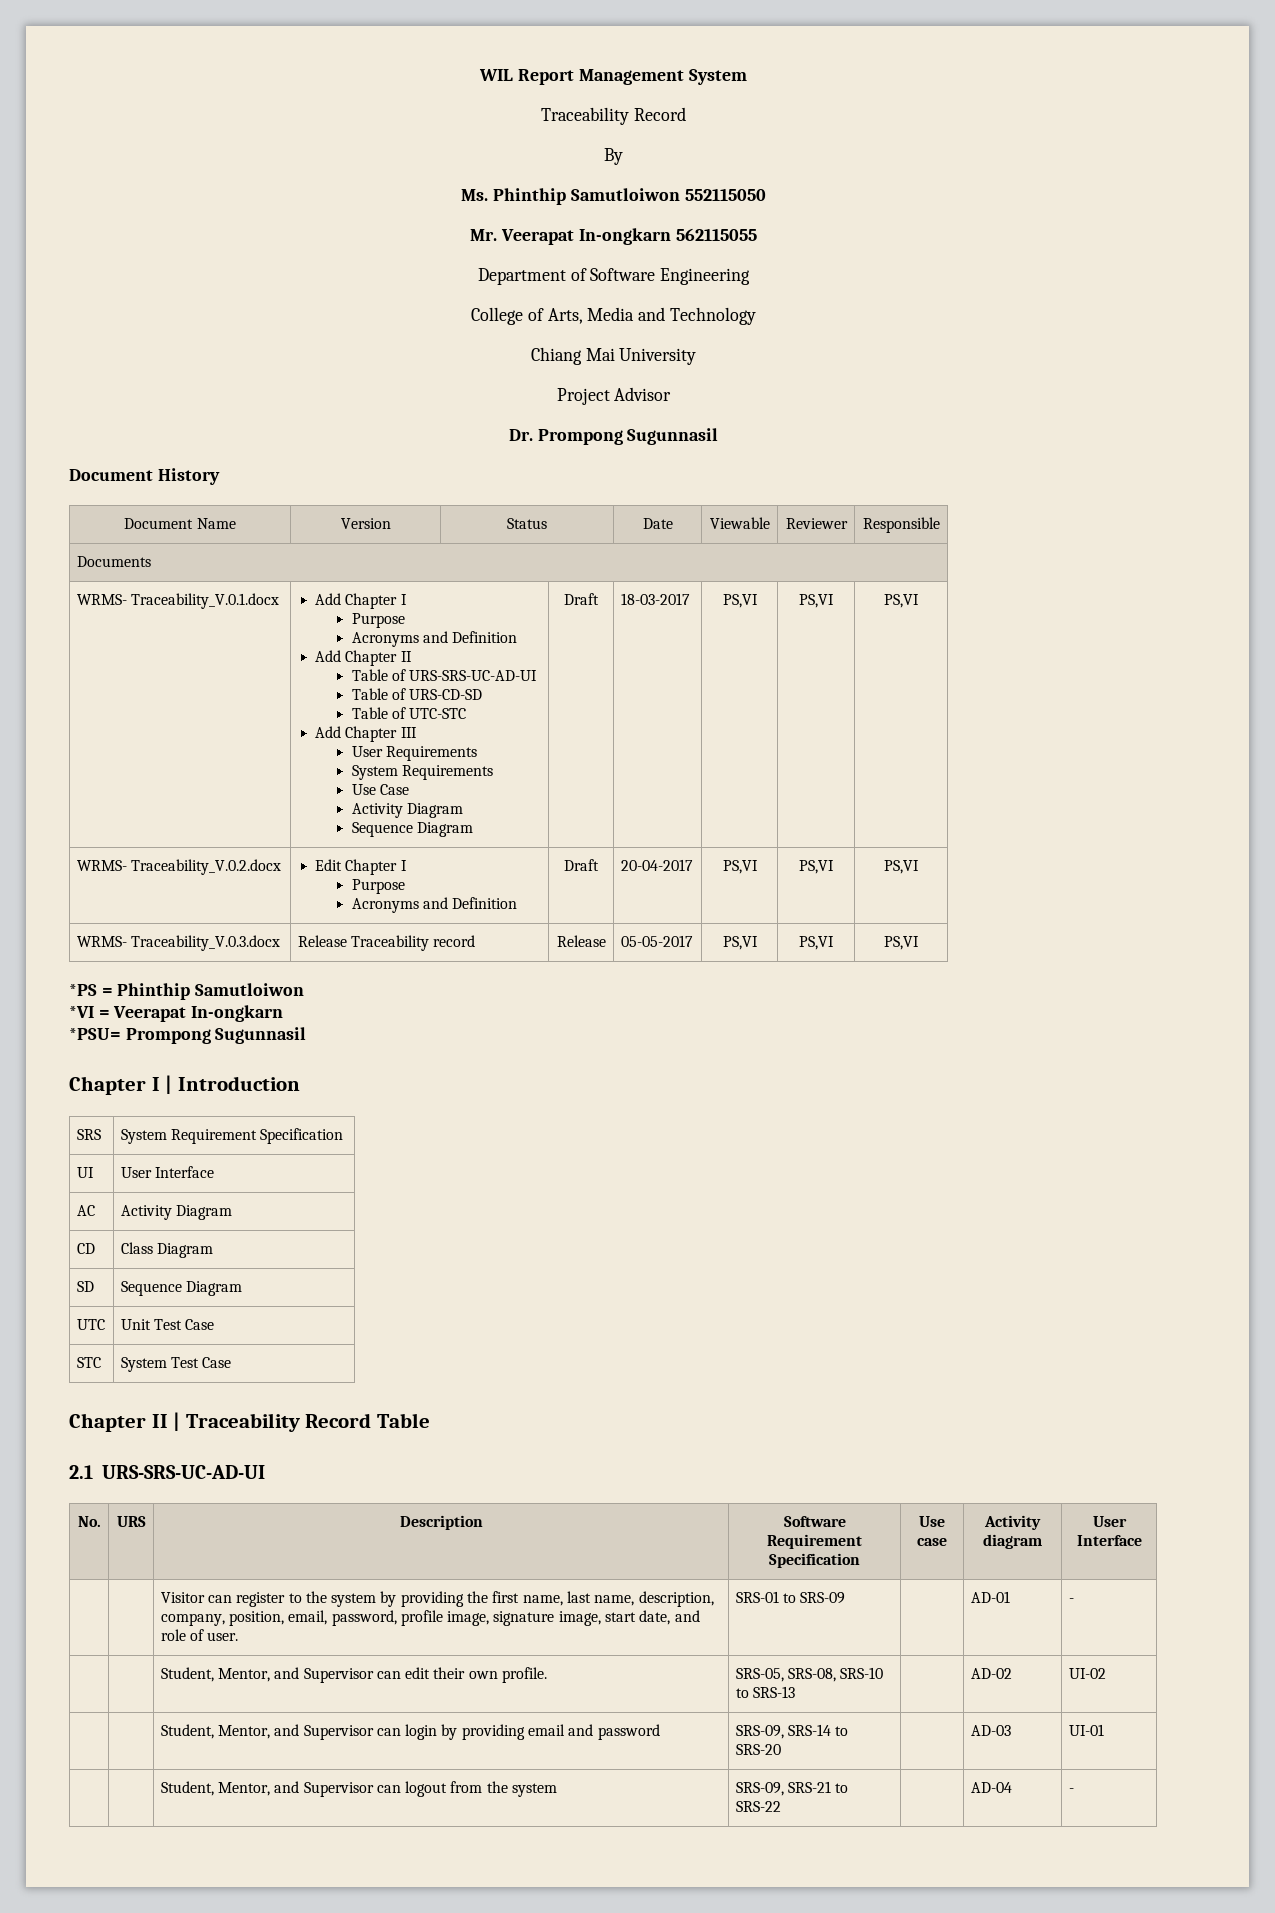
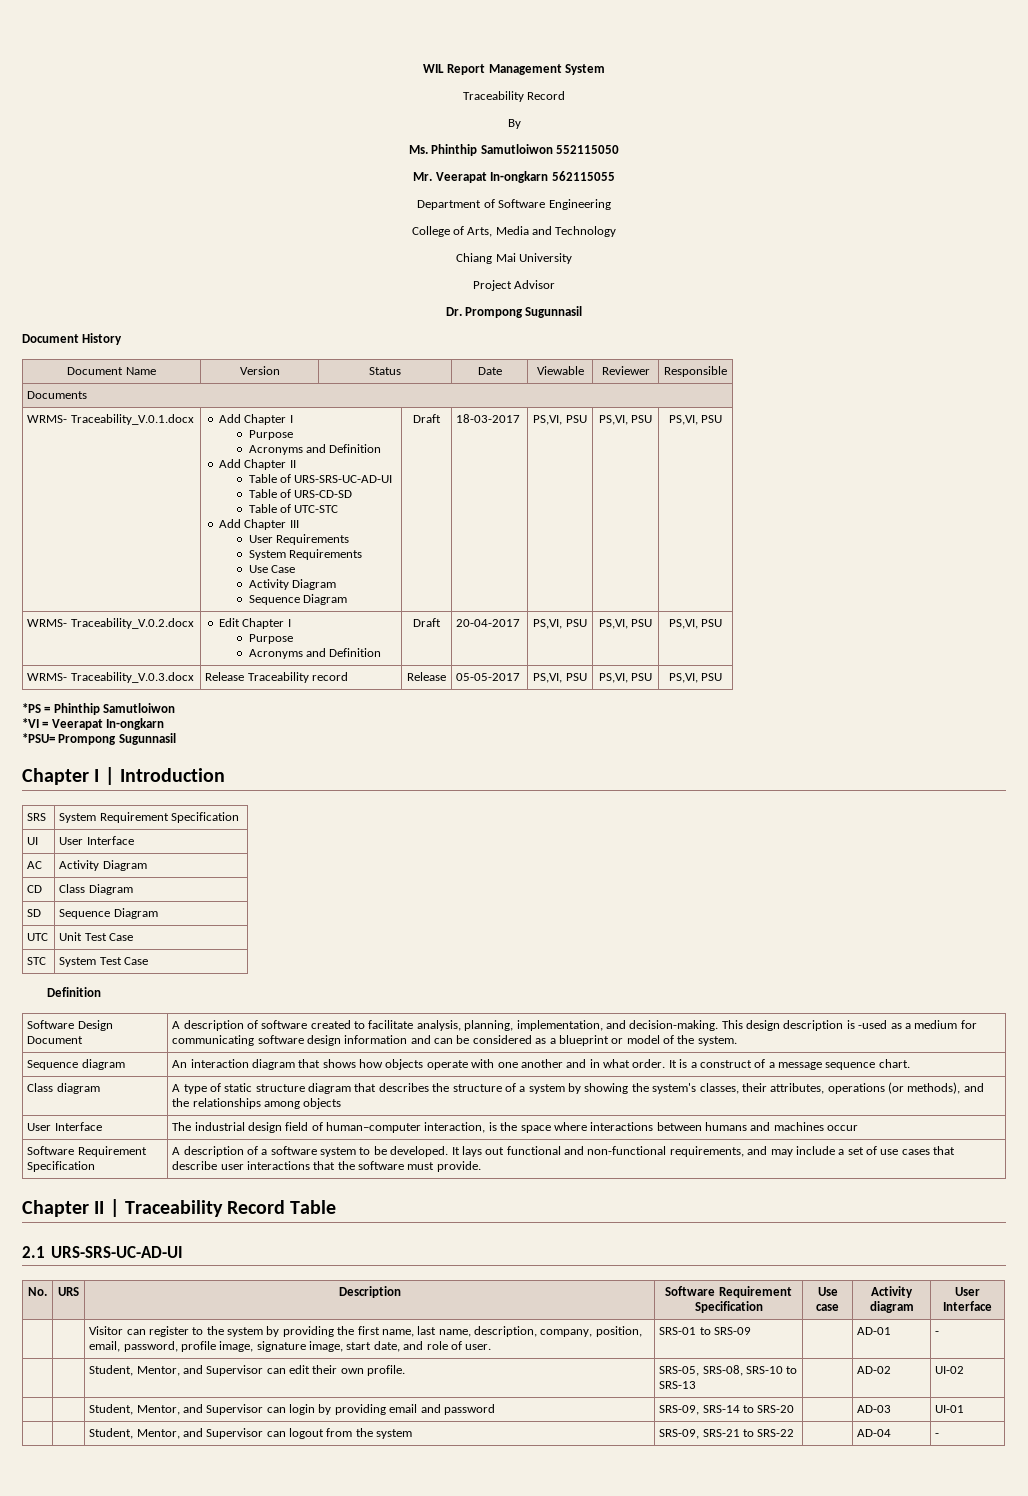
- 18-03-2017 | PS,VI | PS,VI | PS,VI
+ 18-03-2017 | PS,VI, PSU | PS,VI, PSU | PS,VI, PSU
  WRMS- Traceability_V.0.2.docx | Edit Chapter I
  Purpose
- Acronyms and Definition | Draft | 20-04-2017 | PS,VI | PS,VI | PS,VI
+ Acronyms and Definition | Draft | 20-04-2017 | PS,VI, PSU | PS,VI, PSU | PS,VI, PSU
- WRMS- Traceability_V.0.3.docx | Release Traceability record | Release | 05-05-2017 | PS,VI | PS,VI | PS,VI
+ WRMS- Traceability_V.0.3.docx | Release Traceability record | Release | 05-05-2017 | PS,VI, PSU | PS,VI, PSU | PS,VI, PSU
  STC | System Test Case
+ Definition
+ Software Design Document | A description of software created to facilitate analysis, planning, implementation, and decision-making. This design description is -used as a medium for communicating software design information and can be considered as a blueprint or model of the system.
+ Sequence diagram | An interaction diagram that shows how objects operate with one another and in what order. It is a construct of a message sequence chart.
+ Class diagram | A type of static structure diagram that describes the structure of a system by showing the system's classes, their attributes, operations (or methods), and the relationships among objects
+ User Interface | The industrial design field of human–computer interaction, is the space where interactions between humans and machines occur
+ Software Requirement Specification | A description of a software system to be developed. It lays out functional and non-functional requirements, and may include a set of use cases that describe user interactions that the software must provide.

